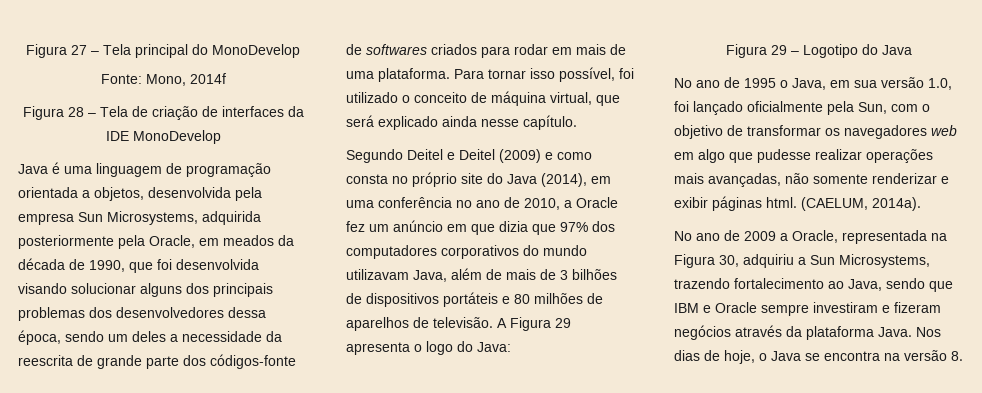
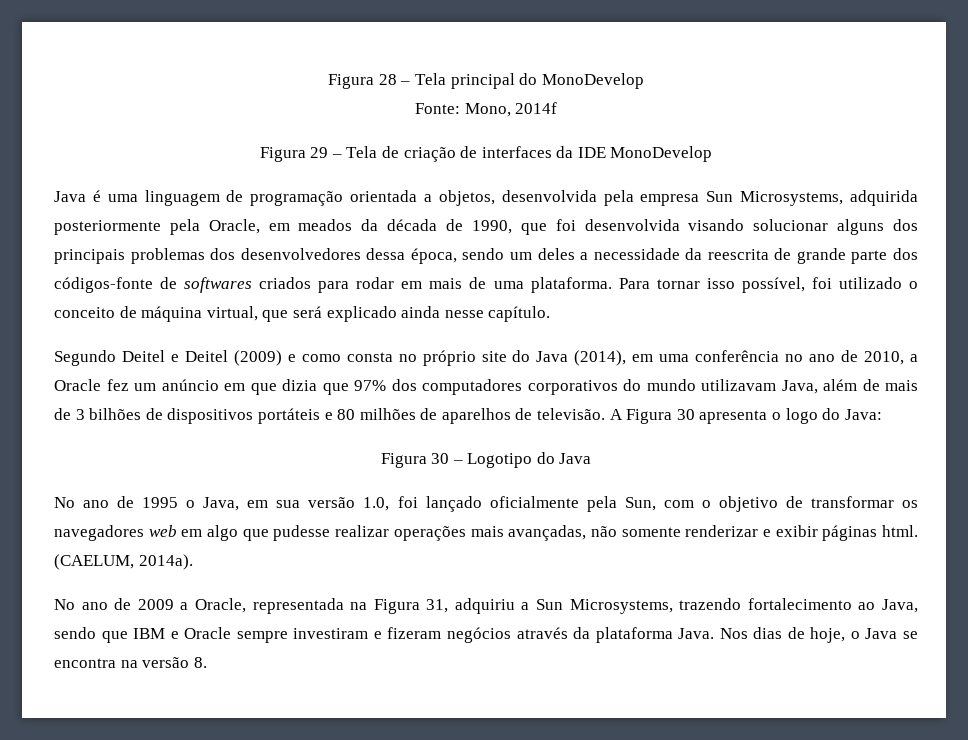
- Figura 27 – Tela principal do MonoDevelop
+ Figura 28 – Tela principal do MonoDevelop
- Figura 28 – Tela de criação de interfaces da IDE MonoDevelop
+ Figura 29 – Tela de criação de interfaces da IDE MonoDevelop
- A Figura 29 apresenta o logo do Java:
+ A Figura 30 apresenta o logo do Java:
- Figura 29 – Logotipo do Java
+ Figura 30 – Logotipo do Java
- No ano de 2009 a Oracle, representada na Figura 30, adquiriu a Sun Microsystems, trazendo fortalecimento ao Java, sendo que IBM e Oracle sempre investiram e fizeram negócios através da plataforma Java.
+ No ano de 2009 a Oracle, representada na Figura 31, adquiriu a Sun Microsystems, trazendo fortalecimento ao Java, sendo que IBM e Oracle sempre investiram e fizeram negócios através da plataforma Java.

